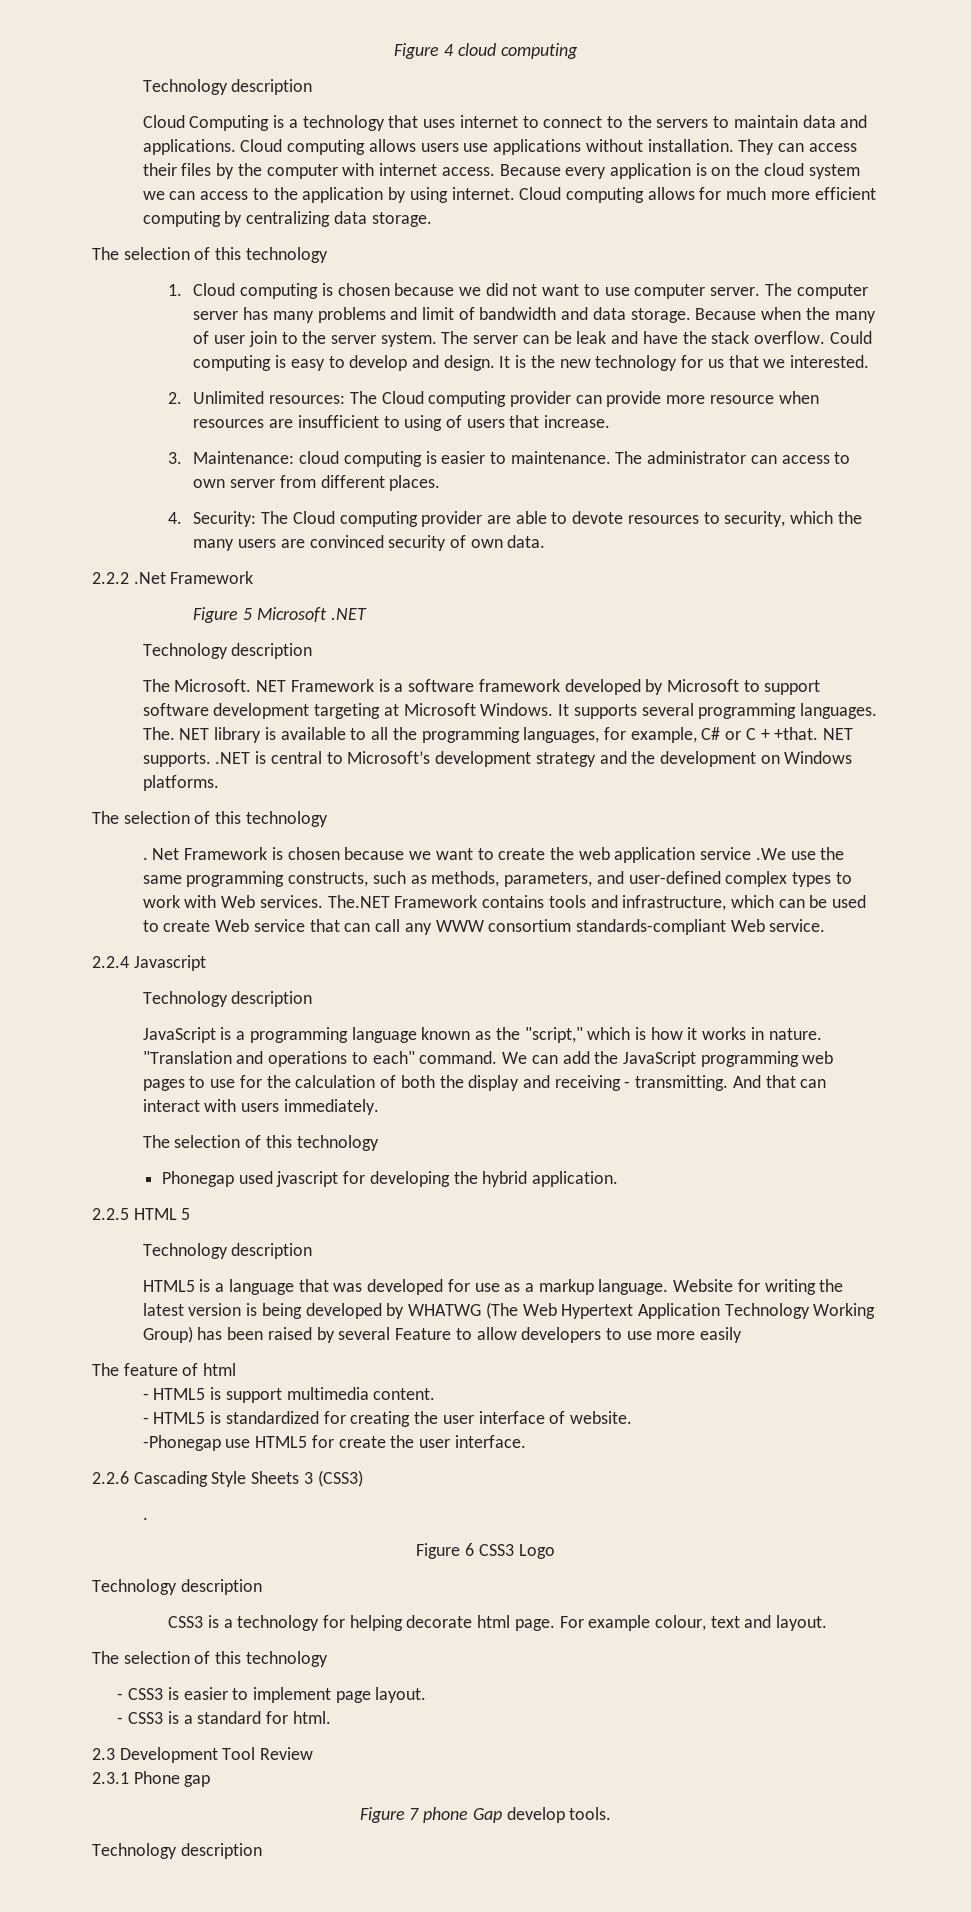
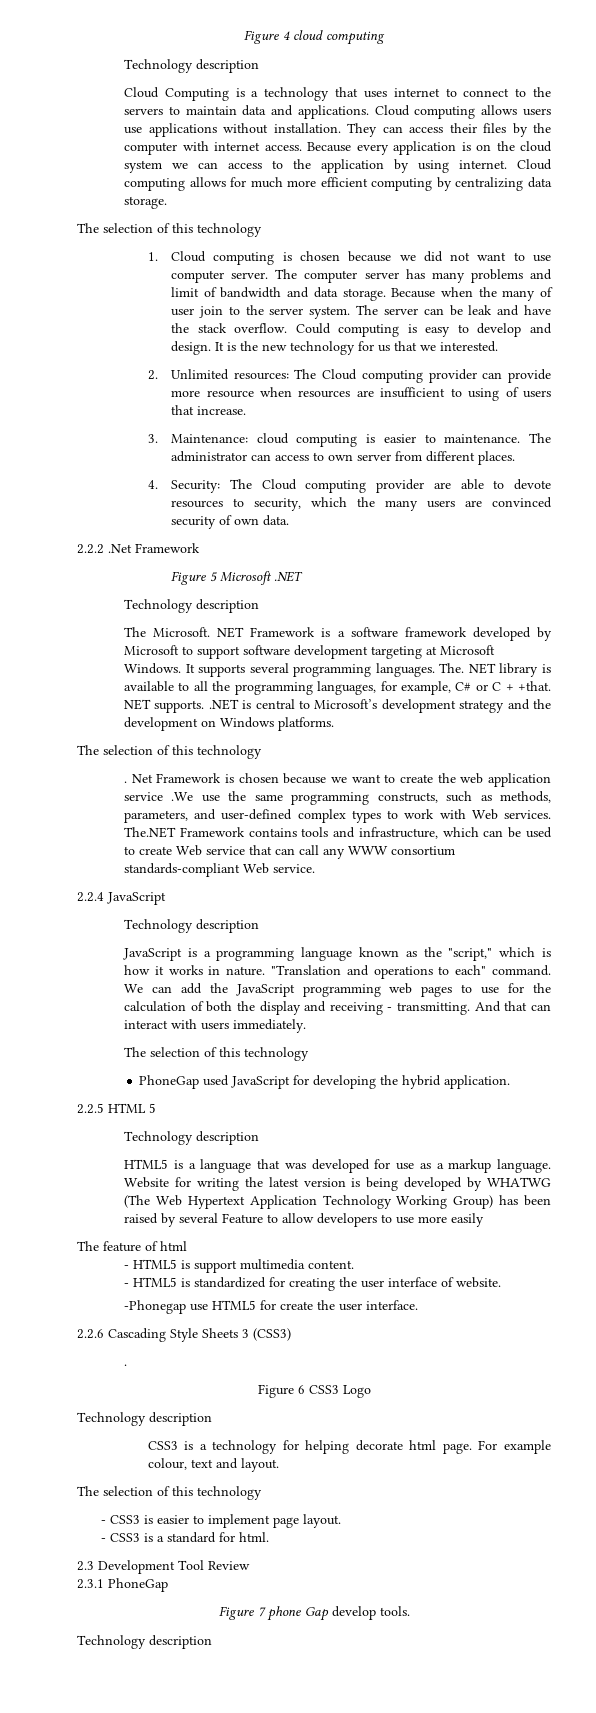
- 2.2.4 Javascript
+ 2.2.4 JavaScript
- Phonegap used jvascript for developing the hybrid application.
+ PhoneGap used JavaScript for developing the hybrid application.
- 2.3.1 Phone gap
+ 2.3.1 PhoneGap

